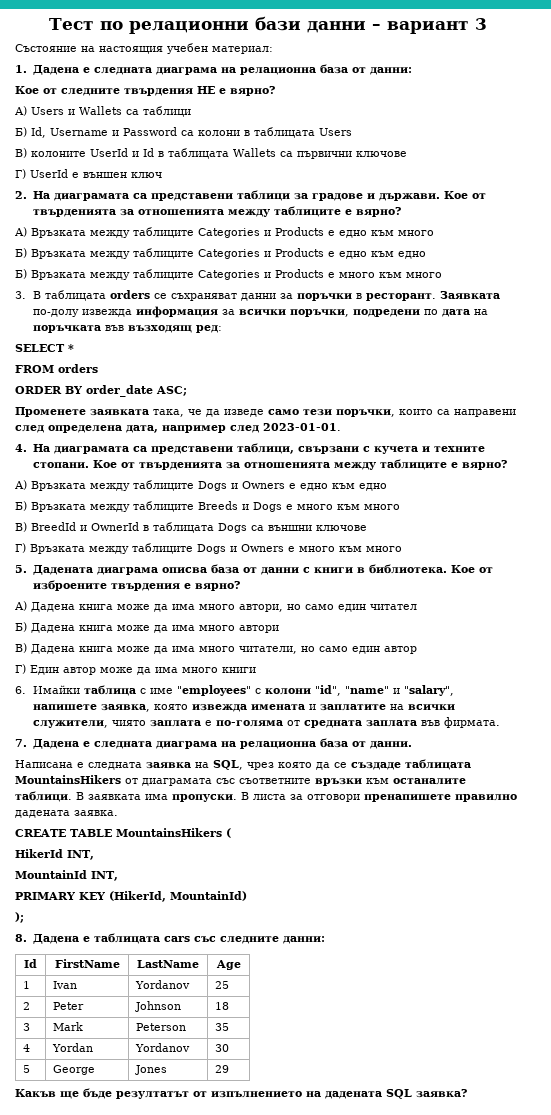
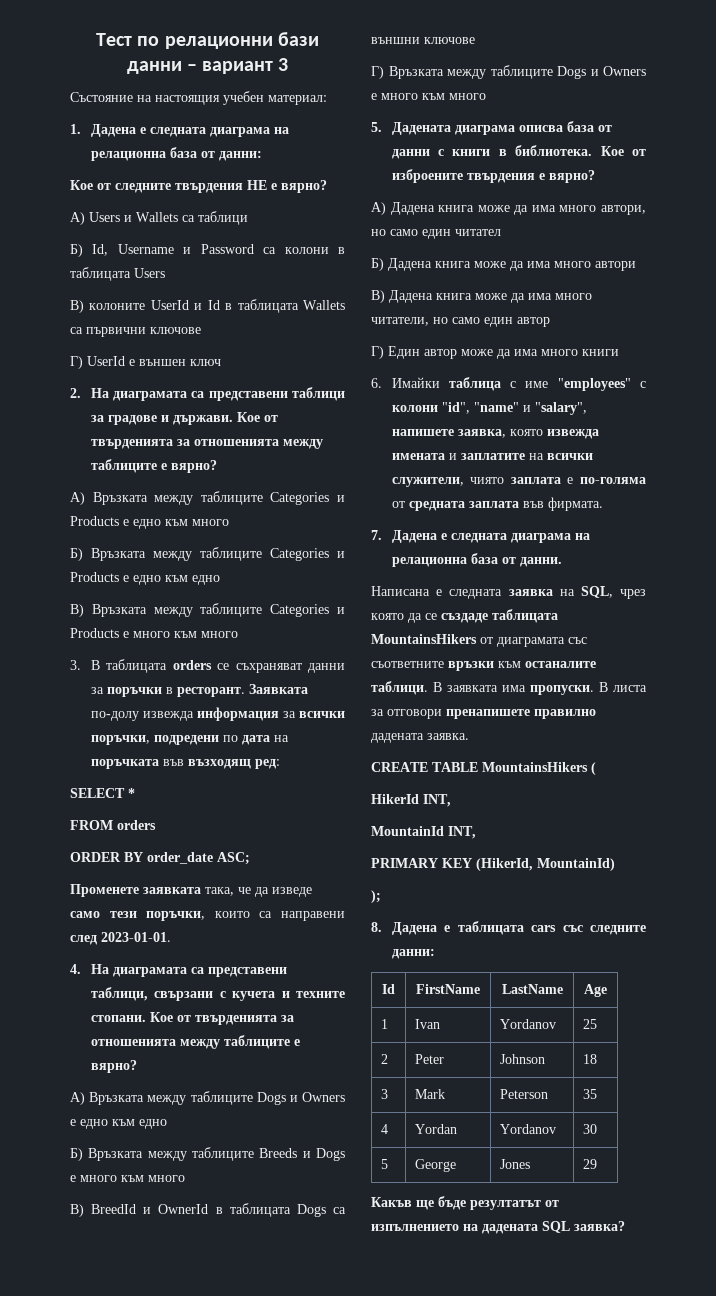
- Б) Връзката между таблиците Categories и Products е много към много
+ В) Връзката между таблиците Categories и Products е много към много
- Променете заявката така, че да изведе само тези поръчки, които са направени след определена дата, например след 2023-01-01.
+ Променете заявката така, че да изведе само тези поръчки, които са направени след 2023-01-01.

